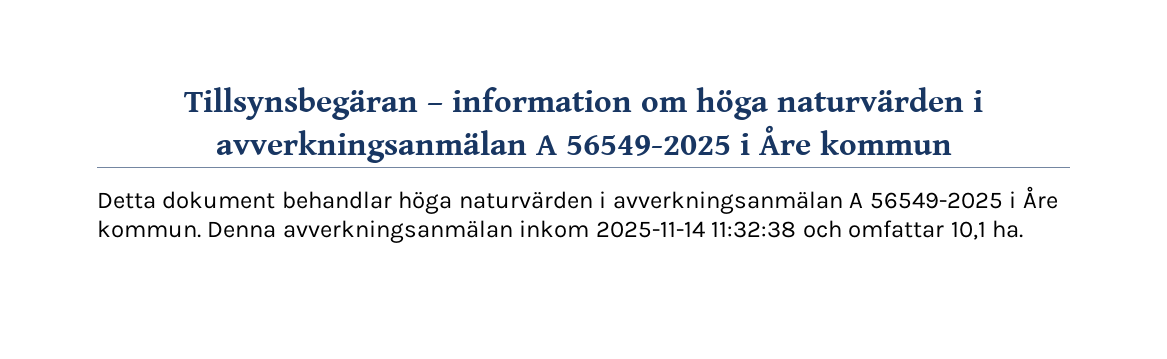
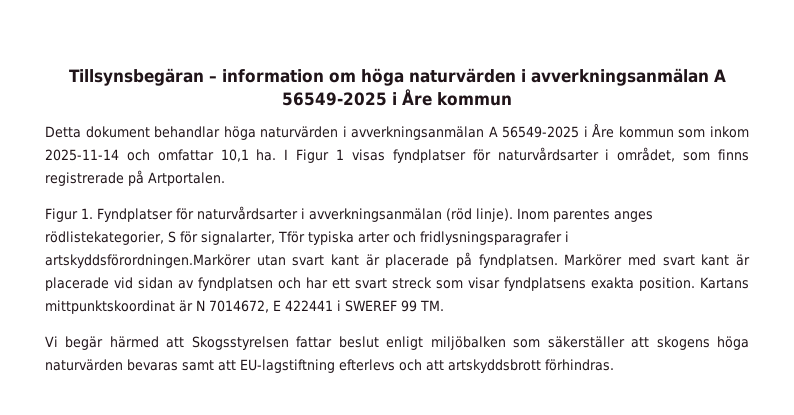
- Detta dokument behandlar höga naturvärden i avverkningsanmälan A 56549-2025 i Åre kommun. Denna avverkningsanmälan inkom 2025-11-14 11:32:38 och omfattar 10,1 ha.
+ Detta dokument behandlar höga naturvärden i avverkningsanmälan A 56549-2025 i Åre kommun som inkom 2025-11-14 och omfattar 10,1 ha.
+ I Figur 1 visas fyndplatser för naturvårdsarter i området, som finns registrerade på Artportalen.
+ Figur 1. Fyndplatser för naturvårdsarter i avverkningsanmälan (röd linje). Inom parentes anges rödlistekategorier, S för signalarter, Tför typiska arter och fridlysningsparagrafer i artskyddsförordningen.Markörer utan svart kant är placerade på fyndplatsen. Markörer med svart kant är placerade vid sidan av fyndplatsen och har ett svart streck som visar fyndplatsens exakta position. Kartans mittpunktskoordinat är N 7014672, E 422441 i SWEREF 99 TM.
+ Vi begär härmed att Skogsstyrelsen fattar beslut enligt miljöbalken som säkerställer att skogens höga naturvärden bevaras samt att EU-lagstiftning efterlevs och att artskyddsbrott förhindras.

